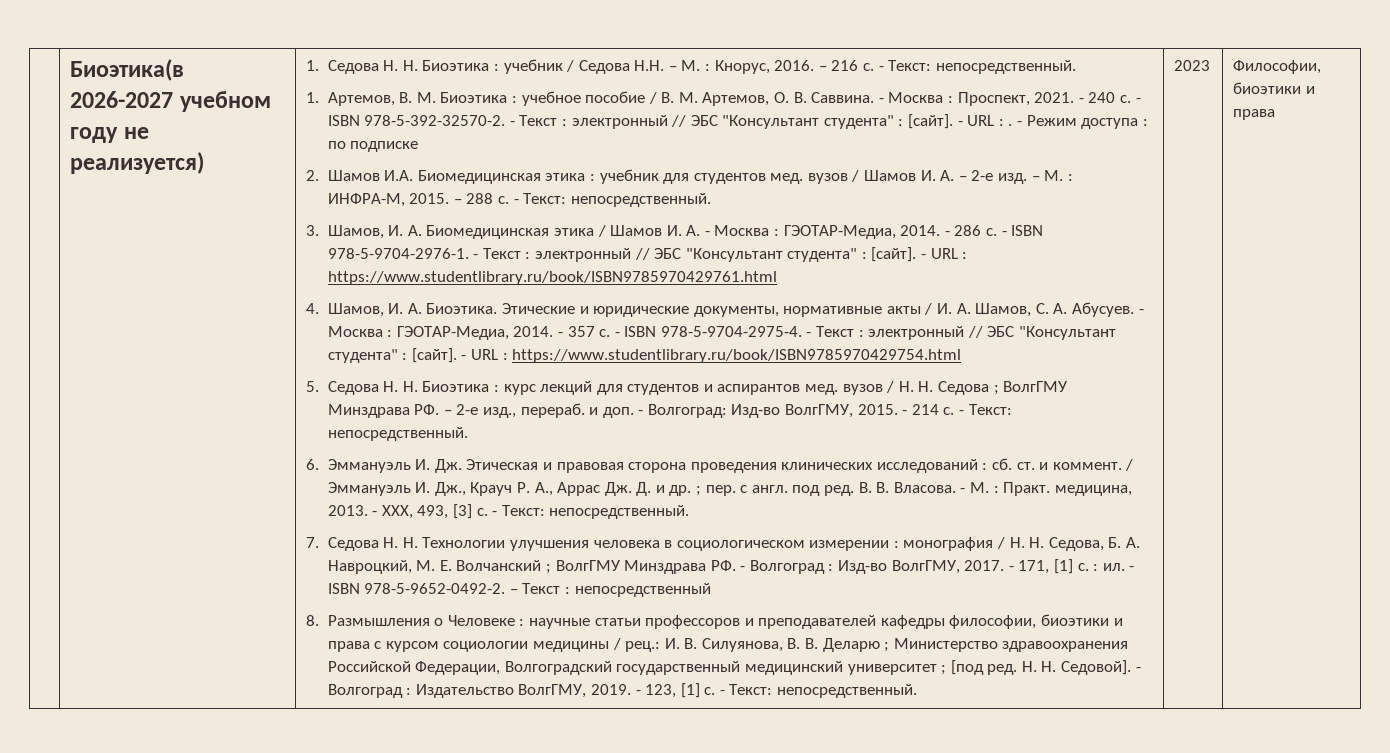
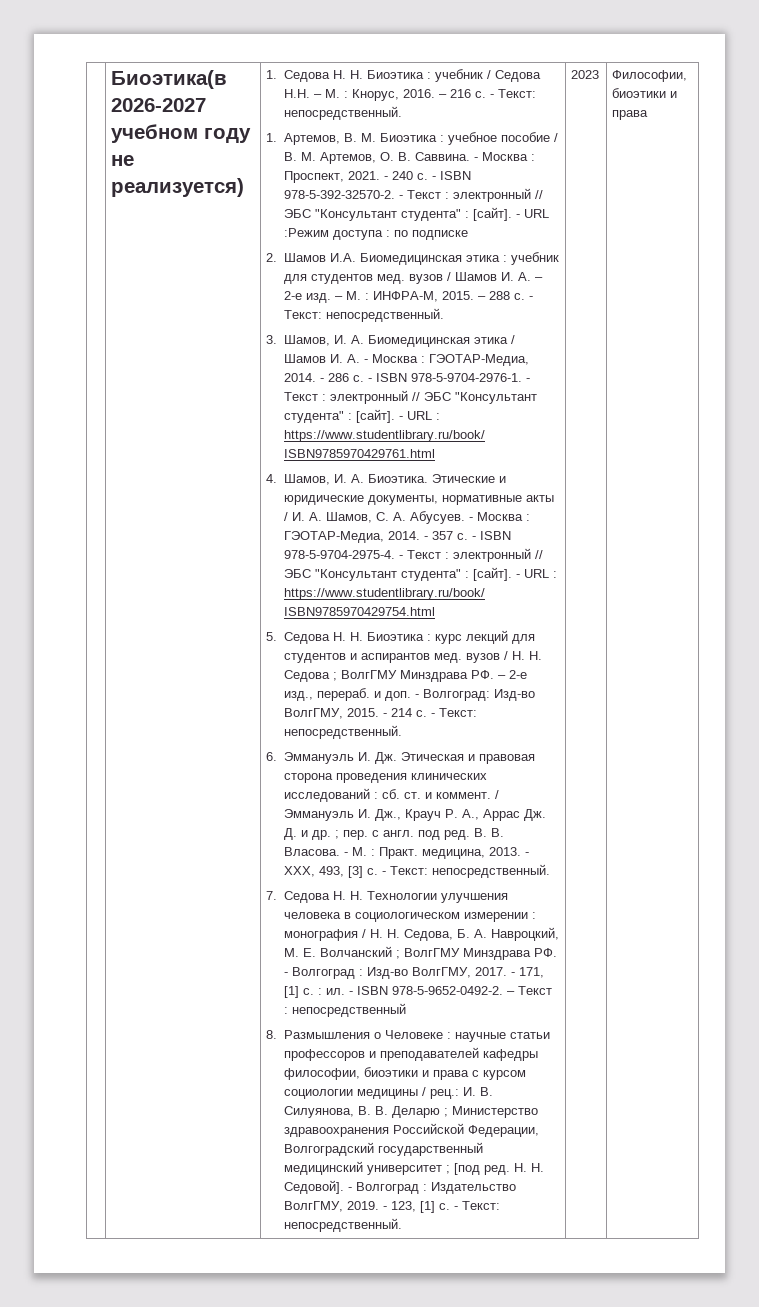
- - URL : . - Режим доступа : по подписке
+ - URL :Режим доступа : по подписке

